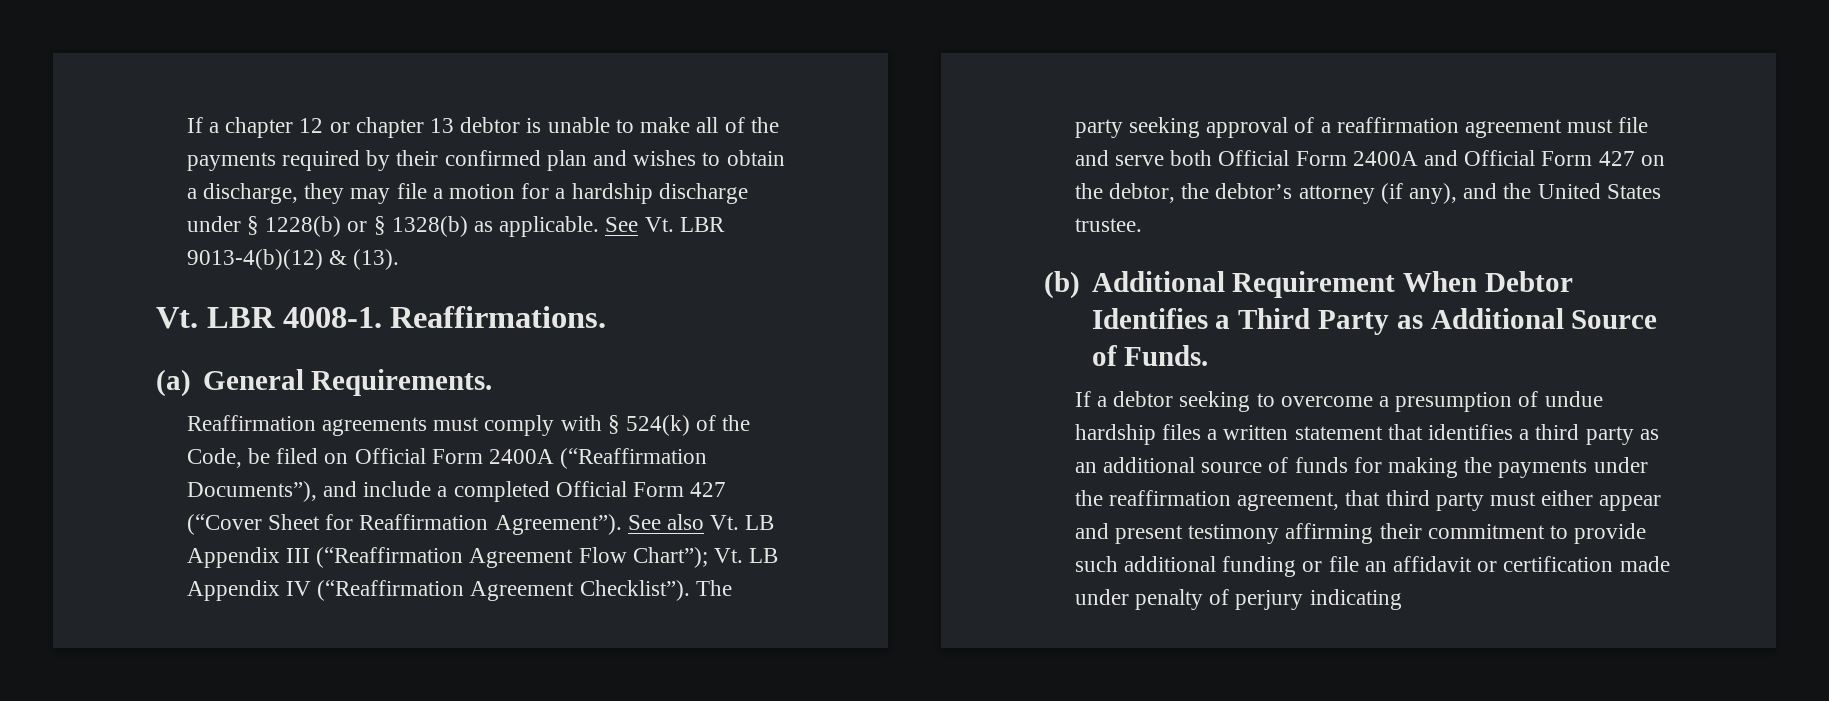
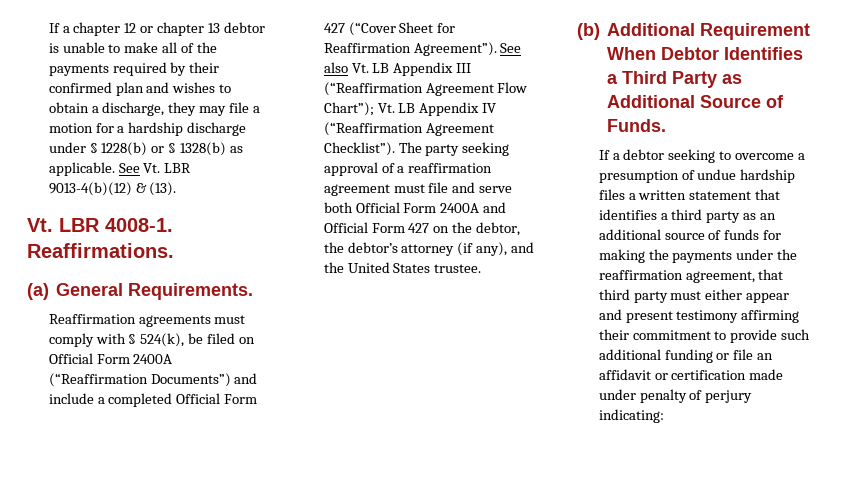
- Reaffirmation agreements must comply with § 524(k) of the Code, be filed on Official Form 2400A (“Reaffirmation Documents”), and include a completed Official Form 427 (“Cover Sheet for Reaffirmation Agreement”).
+ Reaffirmation agreements must comply with § 524(k), be filed on Official Form 2400A (“Reaffirmation Documents”) and include a completed Official Form 427 (“Cover Sheet for Reaffirmation Agreement”).
- If a debtor seeking to overcome a presumption of undue hardship files a written statement that identifies a third party as an additional source of funds for making the payments under the reaffirmation agreement, that third party must either appear and present testimony affirming their commitment to provide such additional funding or file an affidavit or certification made under penalty of perjury indicating
+ If a debtor seeking to overcome a presumption of undue hardship files a written statement that identifies a third party as an additional source of funds for making the payments under the reaffirmation agreement, that third party must either appear and present testimony affirming their commitment to provide such additional funding or file an affidavit or certification made under penalty of perjury indicating:

